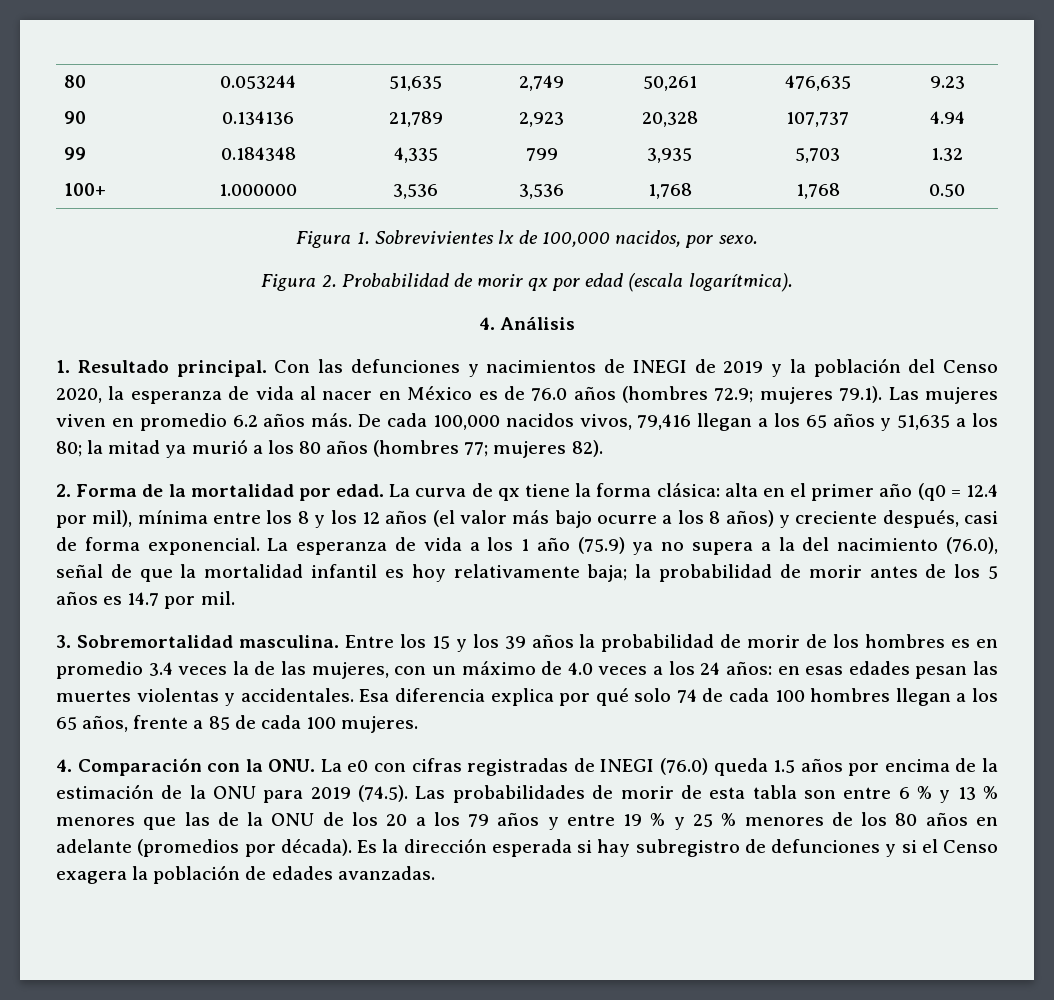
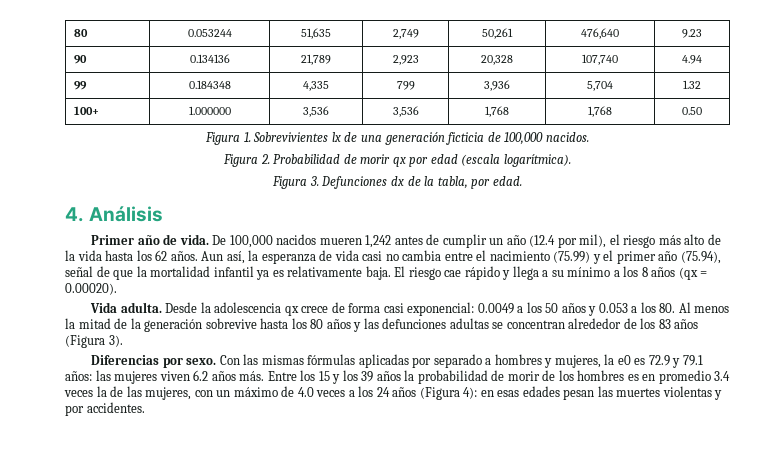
- 80 | 0.053244 | 51,635 | 2,749 | 50,261 | 476,635 | 9.23
+ 80 | 0.053244 | 51,635 | 2,749 | 50,261 | 476,640 | 9.23
- 90 | 0.134136 | 21,789 | 2,923 | 20,328 | 107,737 | 4.94
+ 90 | 0.134136 | 21,789 | 2,923 | 20,328 | 107,740 | 4.94
- 99 | 0.184348 | 4,335 | 799 | 3,935 | 5,703 | 1.32
+ 99 | 0.184348 | 4,335 | 799 | 3,936 | 5,704 | 1.32
- Figura 1. Sobrevivientes lx de 100,000 nacidos, por sexo.
+ Figura 1. Sobrevivientes lx de una generación ficticia de 100,000 nacidos.
+ Figura 3. Defunciones dx de la tabla, por edad.
  4. Análisis
- 1. Resultado principal. Con las defunciones y nacimientos de INEGI de 2019 y la población del Censo 2020, la esperanza de vida al nacer en México es de 76.0 años (hombres 72.9; mujeres 79.1). Las mujeres viven en promedio 6.2 años más. De cada 100,000 nacidos vivos, 79,416 llegan a los 65 años y 51,635 a los 80; la mitad ya murió a los 80 años (hombres 77; mujeres 82).
- 2. Forma de la mortalidad por edad. La curva de qx tiene la forma clásica: alta en el primer año (q0 = 12.4 por mil), mínima entre los 8 y los 12 años (el valor más bajo ocurre a los 8 años) y creciente después, casi de forma exponencial. La esperanza de vida a los 1 año (75.9) ya no supera a la del nacimiento (76.0), señal de que la mortalidad infantil es hoy relativamente baja; la probabilidad de morir antes de los 5 años es 14.7 por mil.
- 3. Sobremortalidad masculina.
+ Primer año de vida. De 100,000 nacidos mueren 1,242 antes de cumplir un año (12.4 por mil), el riesgo más alto de la vida hasta los 62 años. Aun así, la esperanza de vida casi no cambia entre el nacimiento (75.99) y el primer año (75.94), señal de que la mortalidad infantil ya es relativamente baja. El riesgo cae rápido y llega a su mínimo a los 8 años (qx = 0.00020).
+ Vida adulta. Desde la adolescencia qx crece de forma casi exponencial: 0.0049 a los 50 años y 0.053 a los 80. Al menos la mitad de la generación sobrevive hasta los 80 años y las defunciones adultas se concentran alrededor de los 83 años (Figura 3).
+ Diferencias por sexo. Con las mismas fórmulas aplicadas por separado a hombres y mujeres, la e0 es 72.9 y 79.1 años: las mujeres viven 6.2 años más.
- Entre los 15 y los 39 años la probabilidad de morir de los hombres es en promedio 3.4 veces la de las mujeres, con un máximo de 4.0 veces a los 24 años: en esas edades pesan las muertes violentas y accidentales. Esa diferencia explica por qué solo 74 de cada 100 hombres llegan a los 65 años, frente a 85 de cada 100 mujeres.
- 4. Comparación con la ONU. La e0 con cifras registradas de INEGI (76.0) queda 1.5 años por encima de la estimación de la ONU para 2019 (74.5). Las probabilidades de morir de esta tabla son entre 6 % y 13 % menores que las de la ONU de los 20 a los 79 años y entre 19 % y 25 % menores de los 80 años en adelante (promedios por década). Es la dirección esperada si hay subregistro de defunciones y si el Censo exagera la población de edades avanzadas.
+ Entre los 15 y los 39 años la probabilidad de morir de los hombres es en promedio 3.4 veces la de las mujeres, con un máximo de 4.0 veces a los 24 años (Figura 4): en esas edades pesan las muertes violentas y por accidentes.

